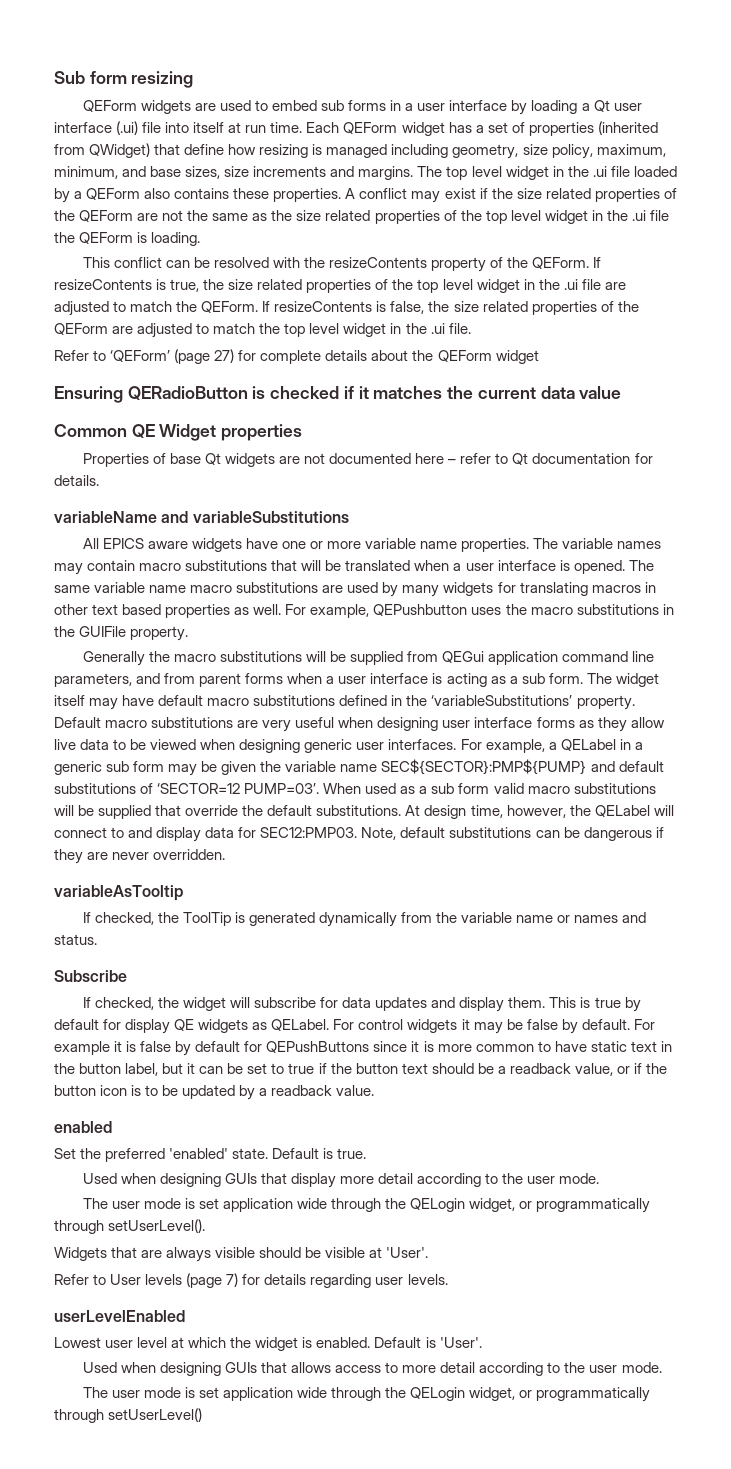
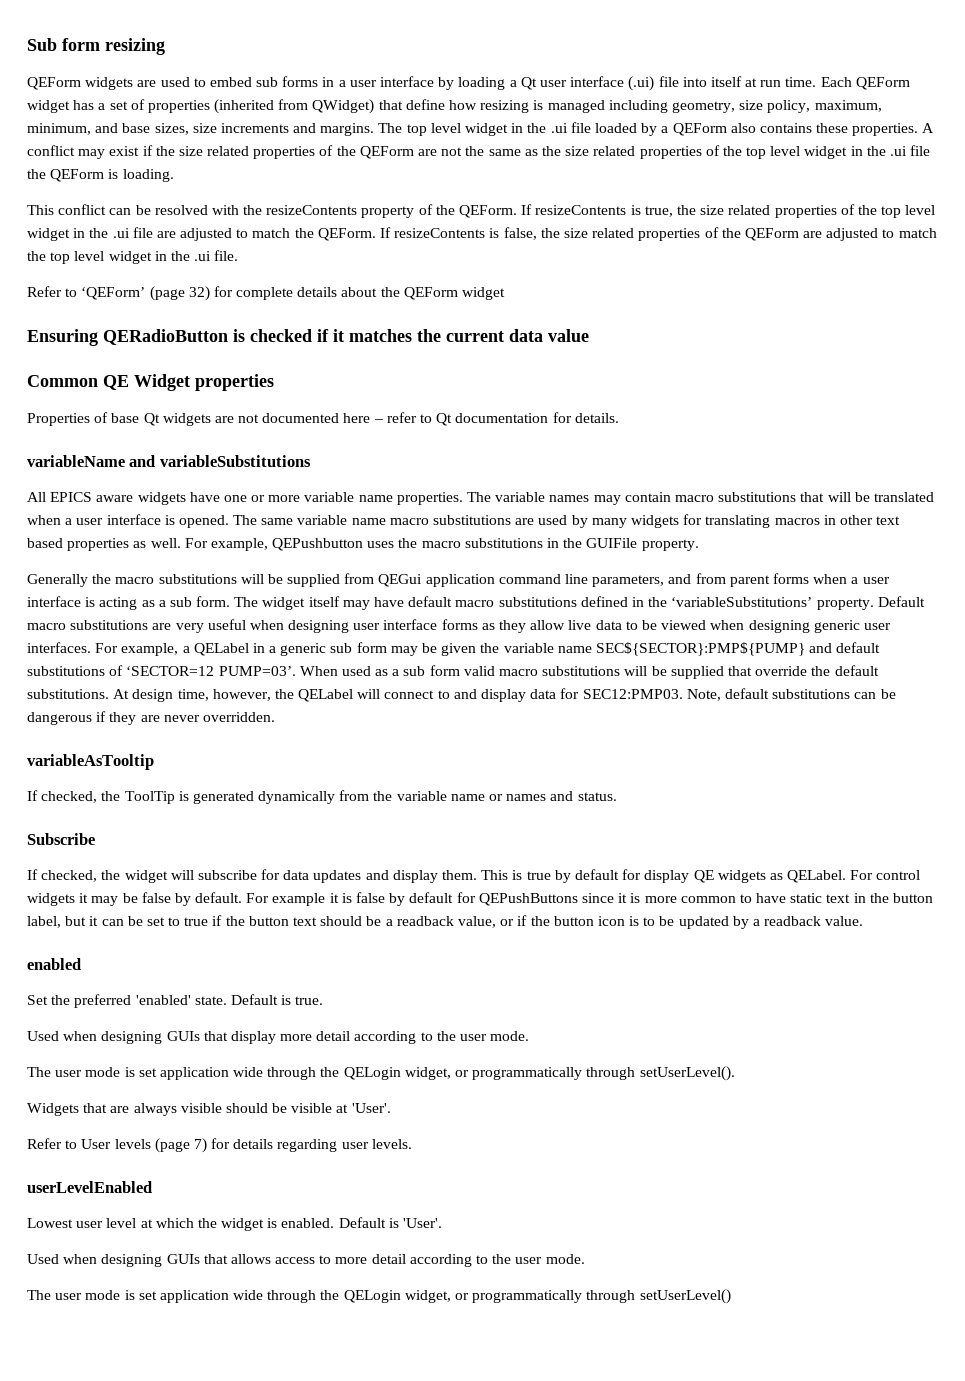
- Refer to ‘QEForm’ (page 27) for complete details about the QEForm widget
+ Refer to ‘QEForm’ (page 32) for complete details about the QEForm widget

